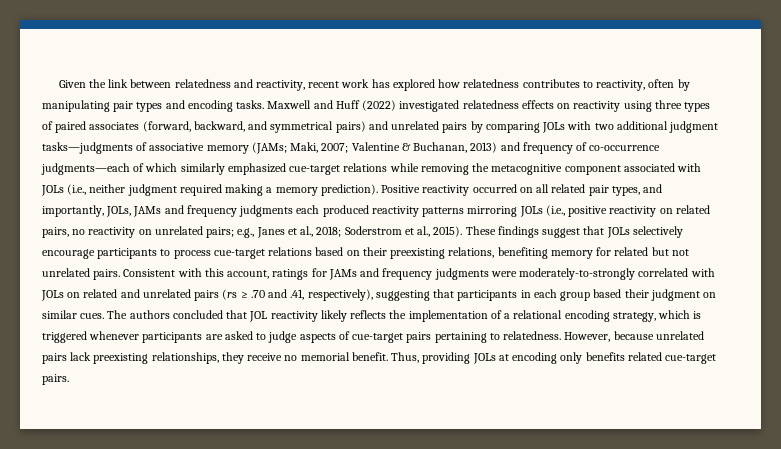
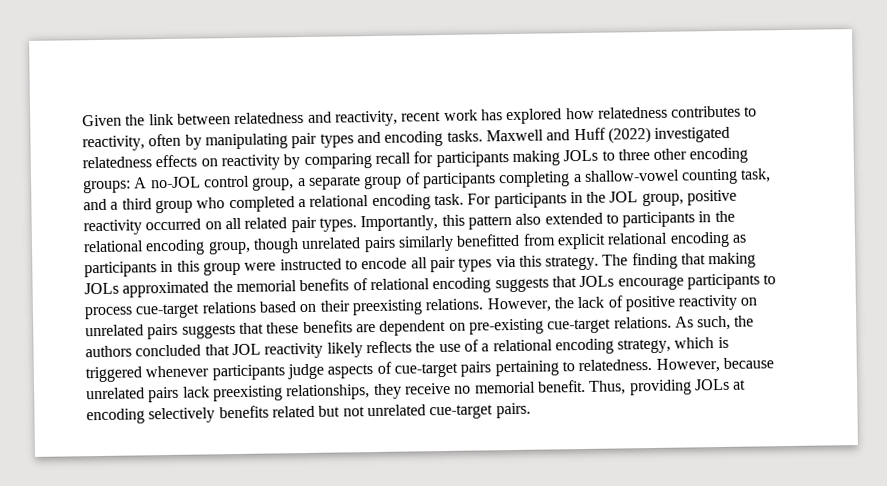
- Maxwell and Huff (2022) investigated relatedness effects on reactivity using three types of paired associates (forward, backward, and symmetrical pairs) and unrelated pairs by comparing JOLs with two additional judgment tasks—judgments of associative memory (JAMs; Maki, 2007; Valentine & Buchanan, 2013) and frequency of co-occurrence judgments—each of which similarly emphasized cue-target relations while removing the metacognitive component associated with JOLs (i.e., neither judgment required making a memory prediction). Positive reactivity occurred on all related pair types, and importantly, JOLs, JAMs and frequency judgments each produced reactivity patterns mirroring JOLs (i.e., positive reactivity on related pairs, no reactivity on unrelated pairs; e.g., Janes et al., 2018; Soderstrom et al., 2015). These findings suggest that JOLs selectively encourage participants to process cue-target relations based on their preexisting relations, benefiting memory for related but not unrelated pairs. Consistent with this account, ratings for JAMs and frequency judgments were moderately-to-strongly correlated with JOLs on related and unrelated pairs (rs ≥ .70 and .41, respectively), suggesting that participants in each group based their judgment on similar cues. The authors concluded that JOL reactivity likely reflects the implementation of a relational encoding strategy, which is triggered whenever participants are asked to judge aspects of cue-target pairs pertaining to relatedness.
+ Maxwell and Huff (2022) investigated relatedness effects on reactivity by comparing recall for participants making JOLs to three other encoding groups: A no-JOL control group, a separate group of participants completing a shallow-vowel counting task, and a third group who completed a relational encoding task. For participants in the JOL group, positive reactivity occurred on all related pair types. Importantly, this pattern also extended to participants in the relational encoding group, though unrelated pairs similarly benefitted from explicit relational encoding as participants in this group were instructed to encode all pair types via this strategy. The finding that making JOLs approximated the memorial benefits of relational encoding suggests that JOLs encourage participants to process cue-target relations based on their preexisting relations. However, the lack of positive reactivity on unrelated pairs suggests that these benefits are dependent on pre-existing cue-target relations. As such, the authors concluded that JOL reactivity likely reflects the use of a relational encoding strategy, which is triggered whenever participants judge aspects of cue-target pairs pertaining to relatedness.
- Thus, providing JOLs at encoding only benefits related cue-target pairs.
+ Thus, providing JOLs at encoding selectively benefits related but not unrelated cue-target pairs.

